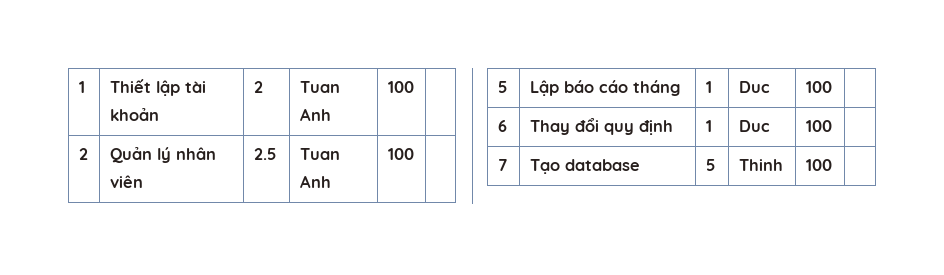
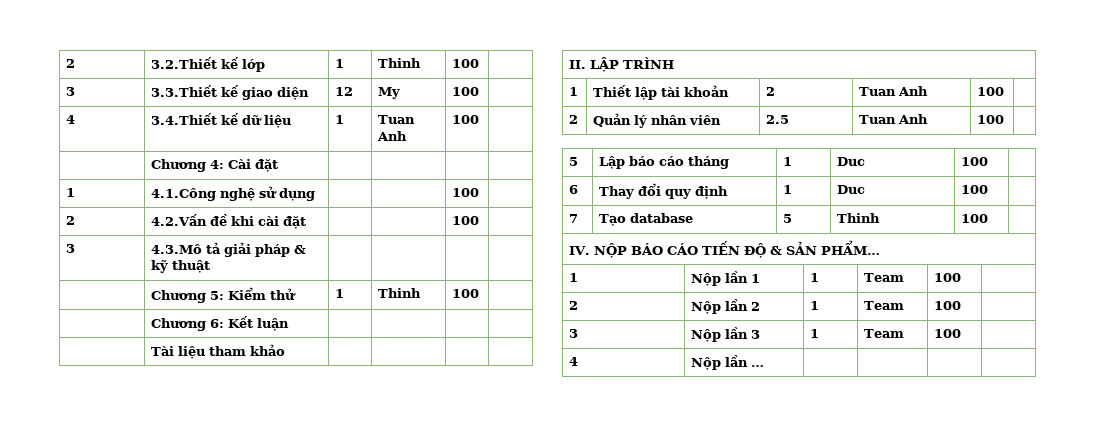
+ 2 | 3.2.Thiết kế lớp | 1 | Thinh | 100 |
+ 3 | 3.3.Thiết kế giao diện | 12 | My | 100 |
+ 4 | 3.4.Thiết kế dữ liệu | 1 | Tuan Anh | 100 |
+ | Chương 4: Cài đặt | | | |
+ 1 | 4.1.Công nghệ sử dụng | | | 100 |
+ 2 | 4.2.Vấn đề khi cài đặt | | | 100 |
+ 3 | 4.3.Mô tả giải pháp & kỹ thuật | | | |
+ | Chương 5: Kiểm thử | 1 | Thinh | 100 |
+ | Chương 6: Kết luận | | | |
+ | Tài liệu tham khảo | | | |
+ II. LẬP TRÌNH
+ IV. NỘP BÁO CÁO TIẾN ĐỘ & SẢN PHẨM…
+ 1 | Nộp lần 1 | 1 | Team | 100 |
+ 2 | Nộp lần 2 | 1 | Team | 100 |
+ 3 | Nộp lần 3 | 1 | Team | 100 |
+ 4 | Nộp lần … | | | |

